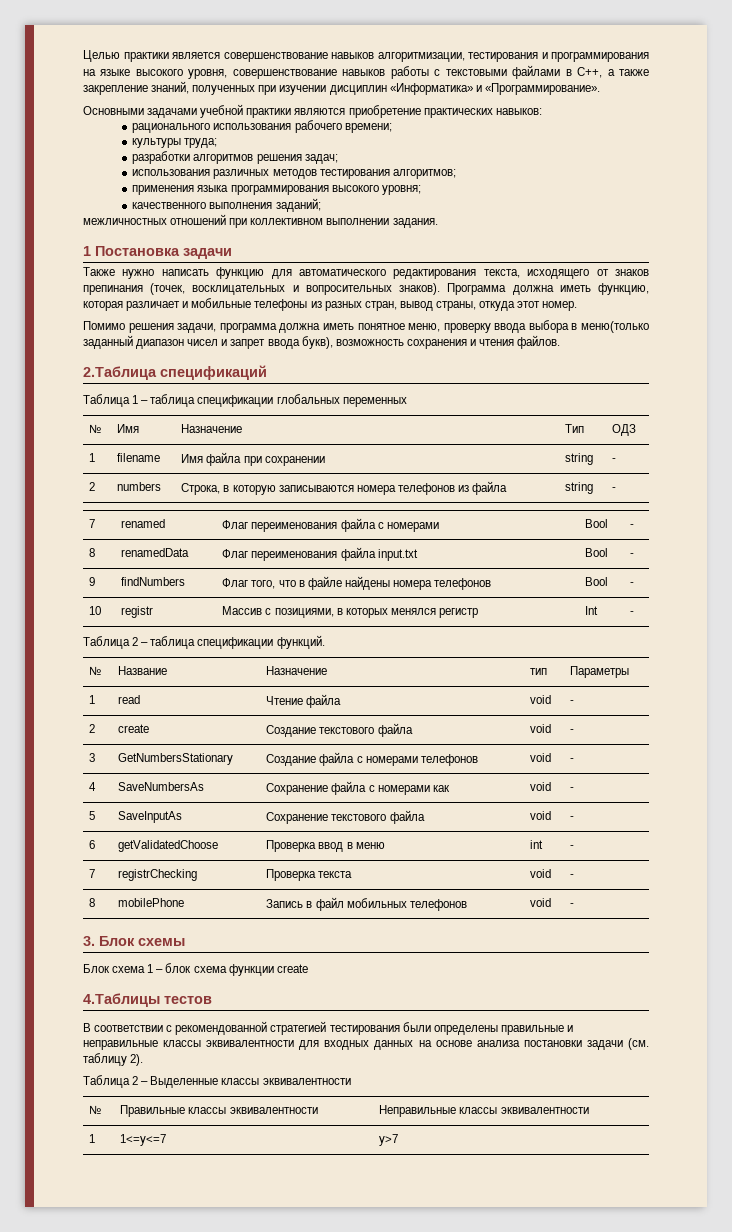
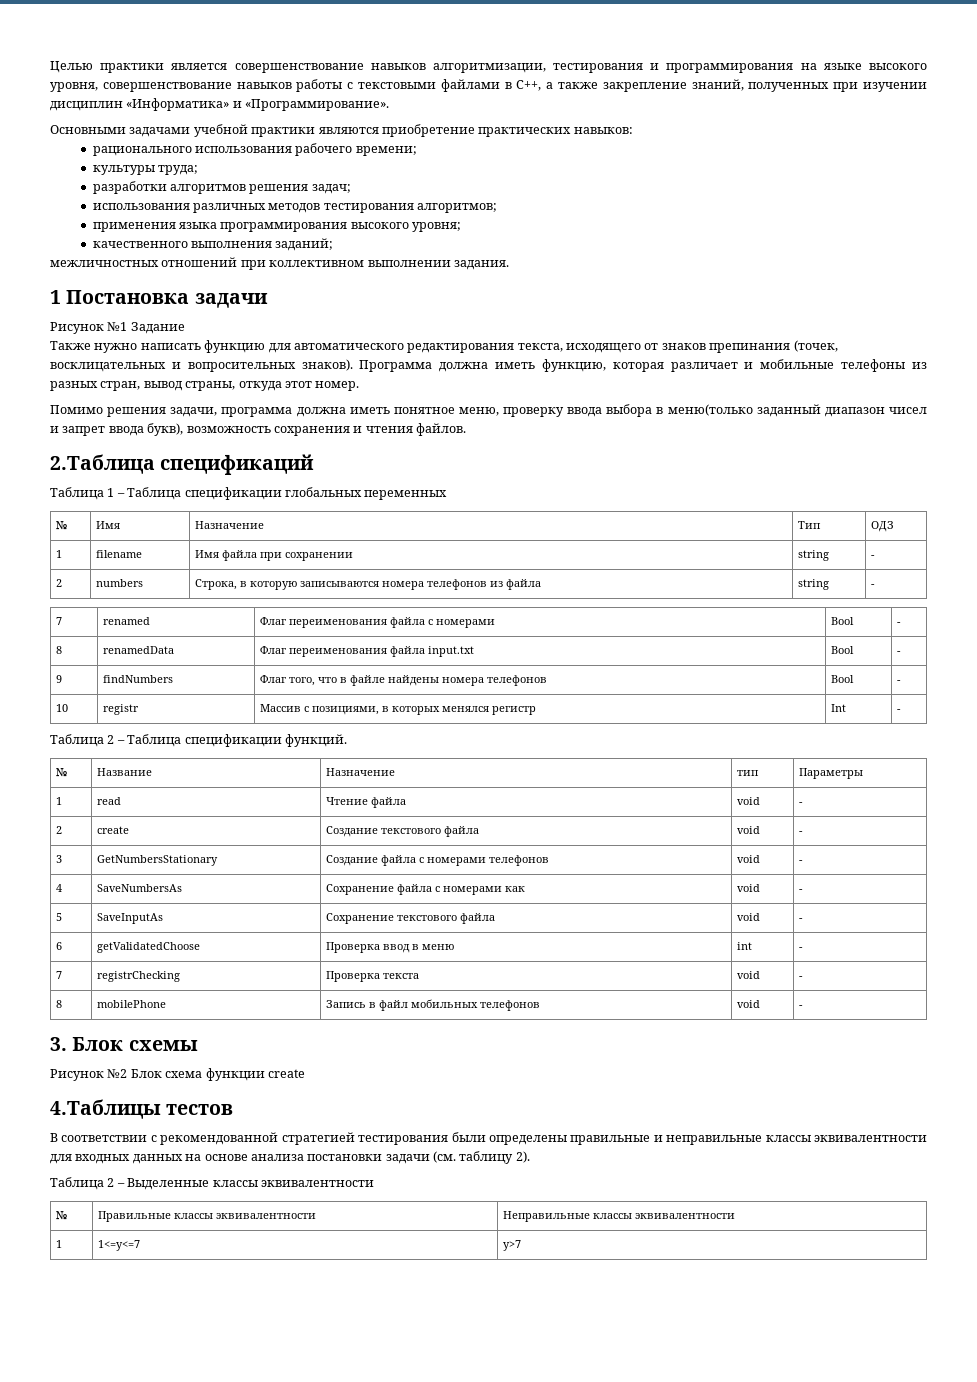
+ Рисунок №1 Задание
- Таблица 1 – таблица спецификации глобальных переменных
+ Таблица 1 – Таблица спецификации глобальных переменных
- Таблица 2 – таблица спецификации функций.
+ Таблица 2 – Таблица спецификации функций.
- Блок схема 1 – блок схема функции create
+ Рисунок №2 Блок схема функции create

